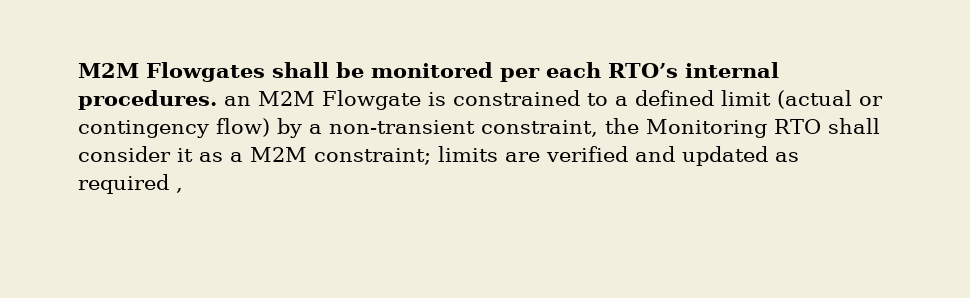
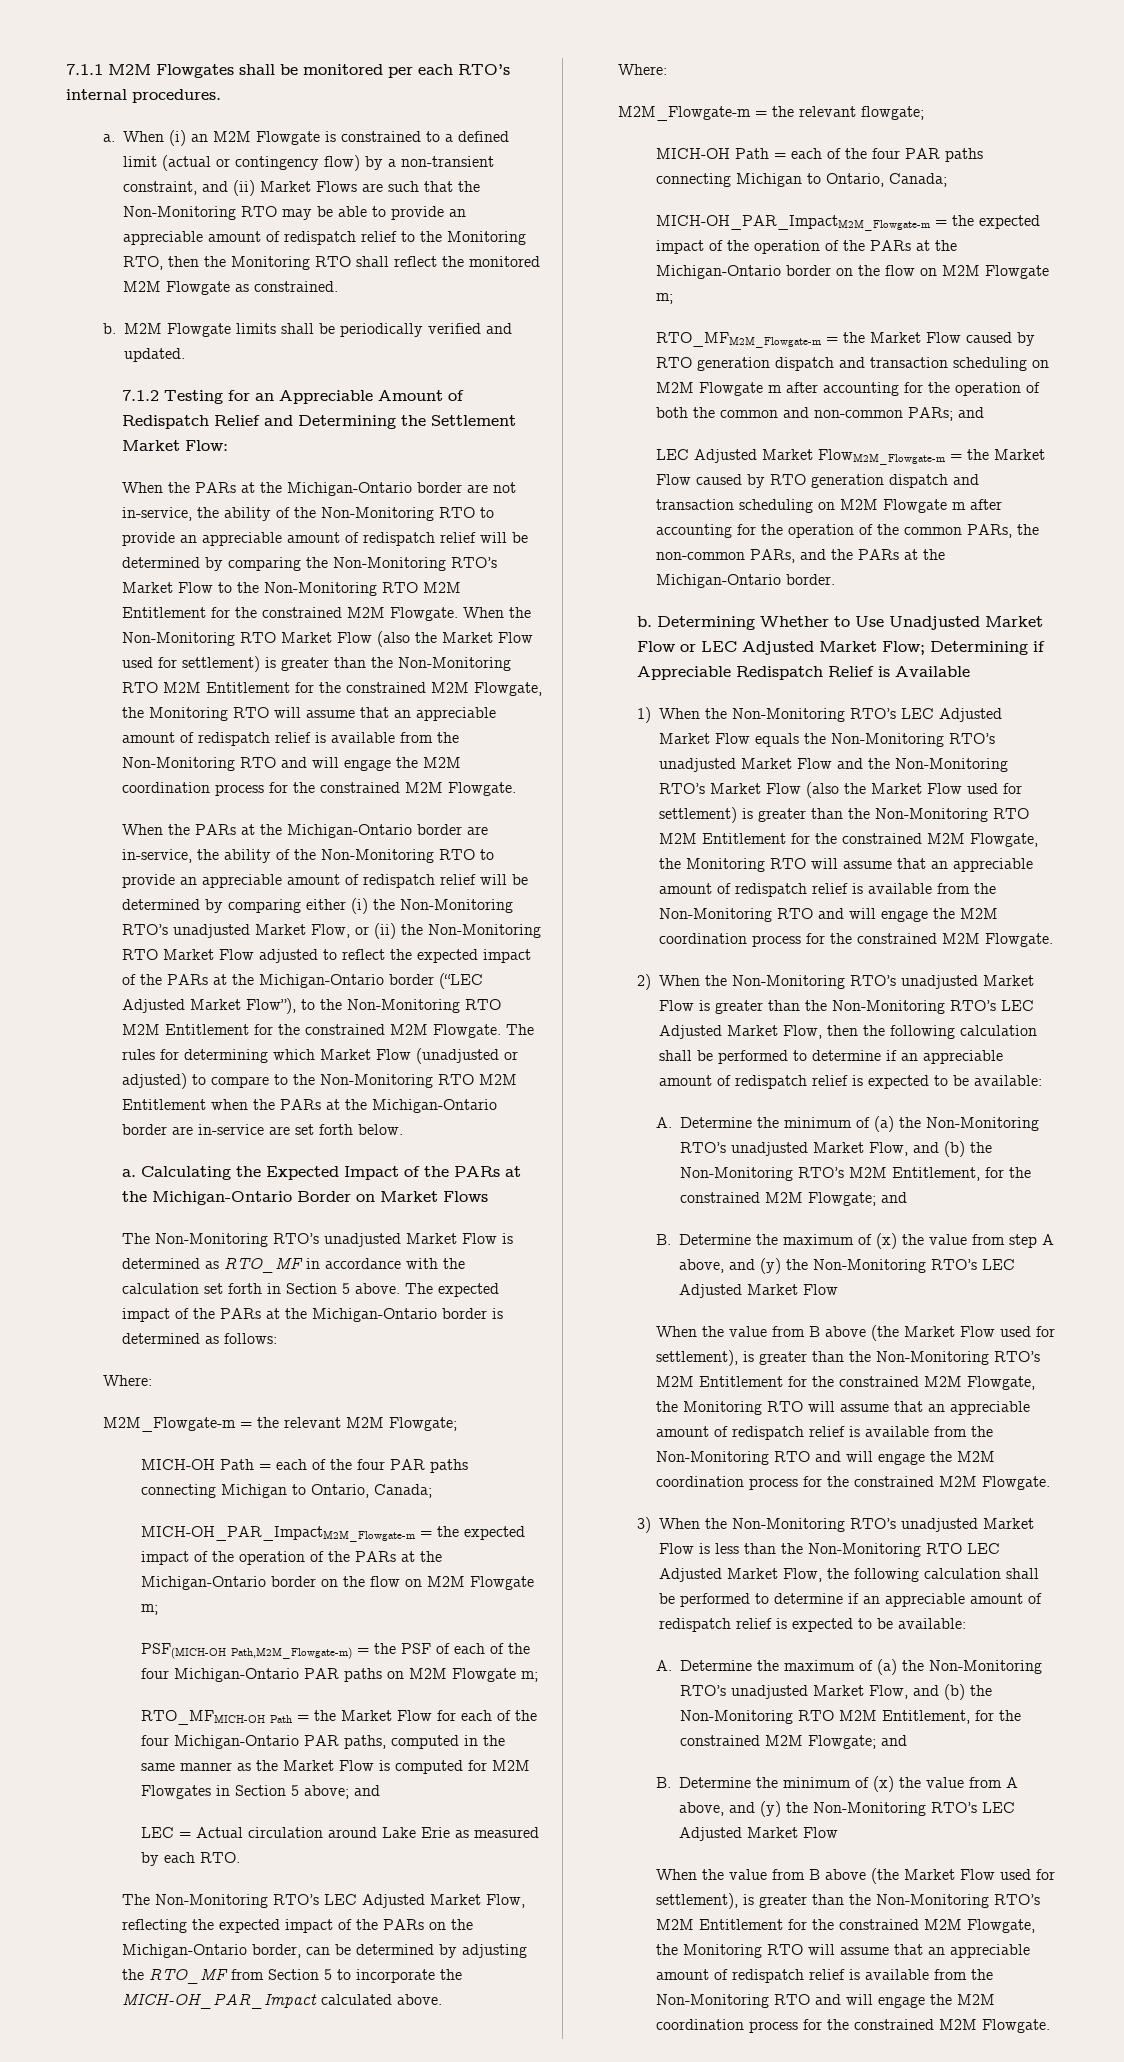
- M2M Flowgates shall be monitored per each RTO’s internal procedures. an M2M Flowgate is constrained to a defined limit (actual or contingency flow) by a non-transient constraint, the Monitoring RTO shall consider it as a M2M constraint; limits are verified and updated as required ,
+ 7.1.1 M2M Flowgates shall be monitored per each RTO’s internal procedures.
+ a. When (i) an M2M Flowgate is constrained to a defined limit (actual or contingency flow) by a non-transient constraint, and (ii) Market Flows are such that the Non-Monitoring RTO may be able to provide an appreciable amount of redispatch relief to the Monitoring RTO, then the Monitoring RTO shall reflect the monitored M2M Flowgate as constrained.
+ b. M2M Flowgate limits shall be periodically verified and updated.
+ 7.1.2 Testing for an Appreciable Amount of Redispatch Relief and Determining the Settlement Market Flow:
+ When the PARs at the Michigan-Ontario border are not in-service, the ability of the Non-Monitoring RTO to provide an appreciable amount of redispatch relief will be determined by comparing the Non-Monitoring RTO’s Market Flow to the Non-Monitoring RTO M2M Entitlement for the constrained M2M Flowgate. When the Non-Monitoring RTO Market Flow (also the Market Flow used for settlement) is greater than the Non-Monitoring RTO M2M Entitlement for the constrained M2M Flowgate, the Monitoring RTO will assume that an appreciable amount of redispatch relief is available from the Non-Monitoring RTO and will engage the M2M coordination process for the constrained M2M Flowgate.
+ When the PARs at the Michigan-Ontario border are in-service, the ability of the Non-Monitoring RTO to provide an appreciable amount of redispatch relief will be determined by comparing either (i) the Non-Monitoring RTO’s unadjusted Market Flow, or (ii) the Non-Monitoring RTO Market Flow adjusted to reflect the expected impact of the PARs at the Michigan-Ontario border (“LEC Adjusted Market Flow”), to the Non-Monitoring RTO M2M Entitlement for the constrained M2M Flowgate. The rules for determining which Market Flow (unadjusted or adjusted) to compare to the Non-Monitoring RTO M2M Entitlement when the PARs at the Michigan-Ontario border are in-service are set forth below.
+ a. Calculating the Expected Impact of the PARs at the Michigan-Ontario Border on Market Flows
+ The Non-Monitoring RTO’s unadjusted Market Flow is determined as RTO_MF in accordance with the calculation set forth in Section 5 above. The expected impact of the PARs at the Michigan-Ontario border is determined as follows:
+ Where:
+ M2M_Flowgate-m = the relevant M2M Flowgate;
+ MICH-OH Path = each of the four PAR paths connecting Michigan to Ontario, Canada;
+ MICH-OH_PAR_ImpactM2M_Flowgate-m = the expected impact of the operation of the PARs at the Michigan-Ontario border on the flow on M2M Flowgate m;
+ PSF(MICH-OH Path,M2M_Flowgate-m) = the PSF of each of the four Michigan-Ontario PAR paths on M2M Flowgate m;
+ RTO_MFMICH-OH Path = the Market Flow for each of the four Michigan-Ontario PAR paths, computed in the same manner as the Market Flow is computed for M2M Flowgates in Section 5 above; and
+ LEC = Actual circulation around Lake Erie as measured by each RTO.
+ The Non-Monitoring RTO’s LEC Adjusted Market Flow, reflecting the expected impact of the PARs on the Michigan-Ontario border, can be determined by adjusting the RTO_MF from Section 5 to incorporate the MICH-OH_PAR_Impact calculated above.
+ Where:
+ M2M_Flowgate-m = the relevant flowgate;
+ MICH-OH Path = each of the four PAR paths connecting Michigan to Ontario, Canada;
+ MICH-OH_PAR_ImpactM2M_Flowgate-m = the expected impact of the operation of the PARs at the Michigan-Ontario border on the flow on M2M Flowgate m;
+ RTO_MFM2M_Flowgate-m = the Market Flow caused by RTO generation dispatch and transaction scheduling on M2M Flowgate m after accounting for the operation of both the common and non-common PARs; and
+ LEC Adjusted Market FlowM2M_Flowgate-m = the Market Flow caused by RTO generation dispatch and transaction scheduling on M2M Flowgate m after accounting for the operation of the common PARs, the non-common PARs, and the PARs at the Michigan-Ontario border.
+ b. Determining Whether to Use Unadjusted Market Flow or LEC Adjusted Market Flow; Determining if Appreciable Redispatch Relief is Available
+ 1) When the Non-Monitoring RTO’s LEC Adjusted Market Flow equals the Non-Monitoring RTO’s unadjusted Market Flow and the Non-Monitoring RTO’s Market Flow (also the Market Flow used for settlement) is greater than the Non-Monitoring RTO M2M Entitlement for the constrained M2M Flowgate, the Monitoring RTO will assume that an appreciable amount of redispatch relief is available from the Non-Monitoring RTO and will engage the M2M coordination process for the constrained M2M Flowgate.
+ 2) When the Non-Monitoring RTO’s unadjusted Market Flow is greater than the Non-Monitoring RTO’s LEC Adjusted Market Flow, then the following calculation shall be performed to determine if an appreciable amount of redispatch relief is expected to be available:
+ A. Determine the minimum of (a) the Non-Monitoring RTO’s unadjusted Market Flow, and (b) the Non-Monitoring RTO’s M2M Entitlement, for the constrained M2M Flowgate; and
+ B. Determine the maximum of (x) the value from step A above, and (y) the Non-Monitoring RTO’s LEC Adjusted Market Flow
+ When the value from B above (the Market Flow used for settlement), is greater than the Non-Monitoring RTO’s M2M Entitlement for the constrained M2M Flowgate, the Monitoring RTO will assume that an appreciable amount of redispatch relief is available from the Non-Monitoring RTO and will engage the M2M coordination process for the constrained M2M Flowgate.
+ 3) When the Non-Monitoring RTO’s unadjusted Market Flow is less than the Non-Monitoring RTO LEC Adjusted Market Flow, the following calculation shall be performed to determine if an appreciable amount of redispatch relief is expected to be available:
+ A. Determine the maximum of (a) the Non-Monitoring RTO’s unadjusted Market Flow, and (b) the Non-Monitoring RTO M2M Entitlement, for the constrained M2M Flowgate; and
+ B. Determine the minimum of (x) the value from A above, and (y) the Non-Monitoring RTO’s LEC Adjusted Market Flow
+ When the value from B above (the Market Flow used for settlement), is greater than the Non-Monitoring RTO’s M2M Entitlement for the constrained M2M Flowgate, the Monitoring RTO will assume that an appreciable amount of redispatch relief is available from the Non-Monitoring RTO and will engage the M2M coordination process for the constrained M2M Flowgate.

